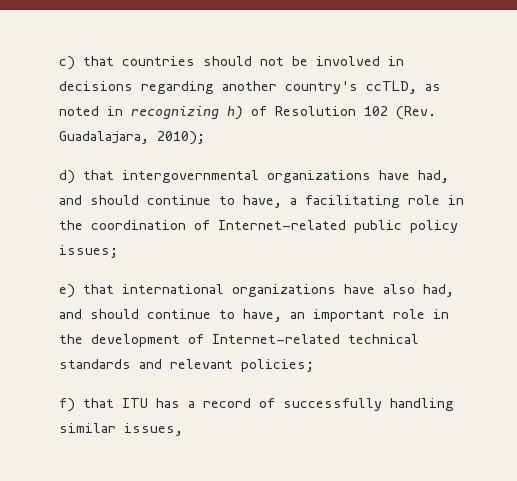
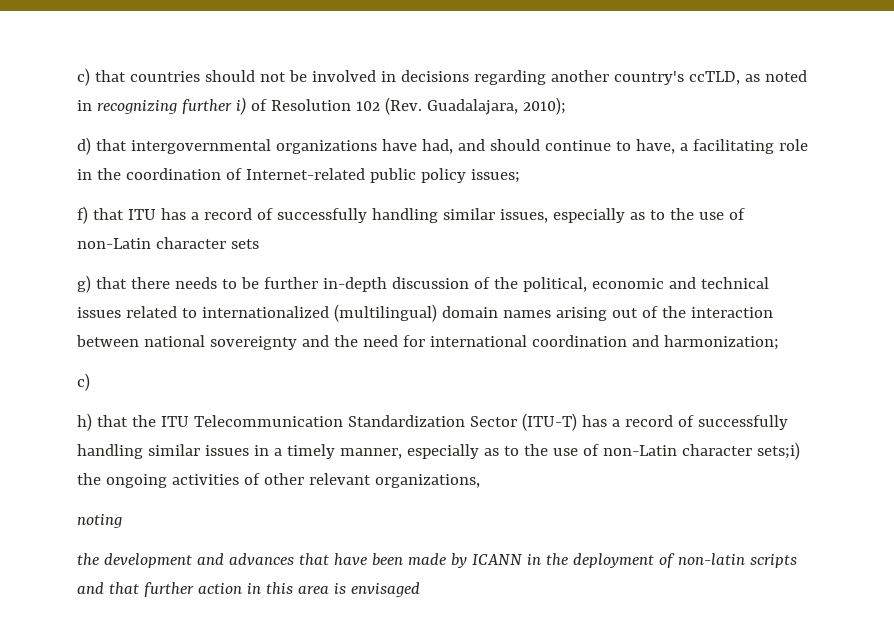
- c) that countries should not be involved in decisions regarding another country's ccTLD, as noted in recognizing h) of Resolution 102 (Rev. Guadalajara, 2010);
+ c) that countries should not be involved in decisions regarding another country's ccTLD, as noted in recognizing further i) of Resolution 102 (Rev. Guadalajara, 2010);
- e) that international organizations have also had, and should continue to have, an important role in the development of Internet-related technical standards and relevant policies;
- f) that ITU has a record of successfully handling similar issues,
+ f) that ITU has a record of successfully handling similar issues, especially as to the use of non-Latin character sets
+ g) that there needs to be further in-depth discussion of the political, economic and technical issues related to internationalized (multilingual) domain names arising out of the interaction between national sovereignty and the need for international coordination and harmonization;
+ c)
+ h) that the ITU Telecommunication Standardization Sector (ITU-T) has a record of successfully handling similar issues in a timely manner, especially as to the use of non-Latin character sets;i) the ongoing activities of other relevant organizations,
+ noting
+ the development and advances that have been made by ICANN in the deployment of non-latin scripts and that further action in this area is envisaged

